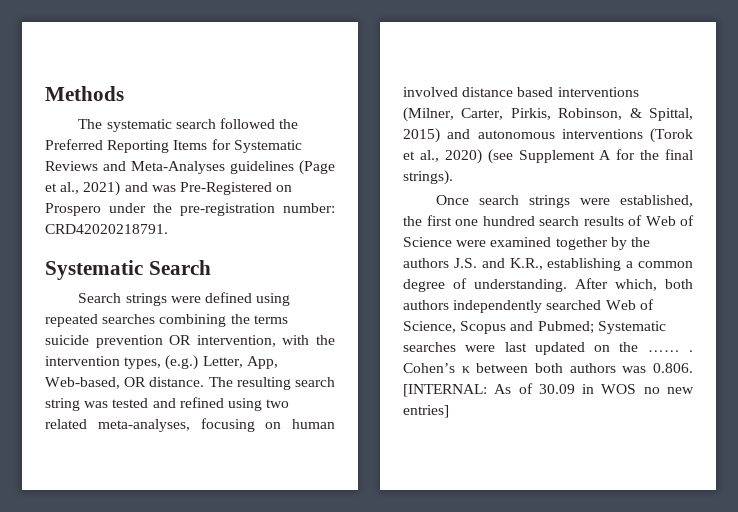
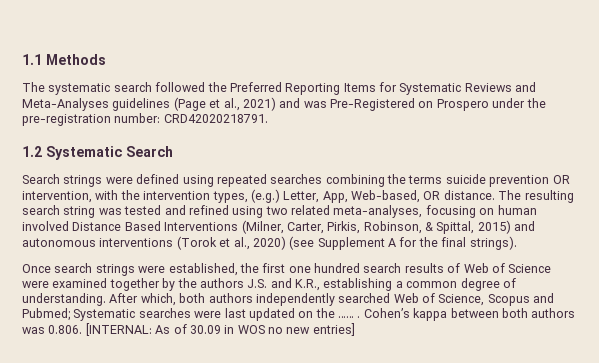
- Methods
+ 1.1 Methods
- Systematic Search
+ 1.2 Systematic Search
- The resulting search string was tested and refined using two related meta-analyses, focusing on human involved distance based interventions (Milner, Carter, Pirkis, Robinson, & Spittal, 2015) and autonomous interventions (Torok et al., 2020) (see Supplement A for the final strings).
+ The resulting search string was tested and refined using two related meta-analyses, focusing on human involved Distance Based Interventions (Milner, Carter, Pirkis, Robinson, & Spittal, 2015) and autonomous interventions (Torok et al., 2020) (see Supplement A for the final strings).
- Cohen’s κ between both authors was 0.806. [INTERNAL: As of 30.09 in WOS no new entries]
+ Cohen’s kappa between both authors was 0.806. [INTERNAL: As of 30.09 in WOS no new entries]

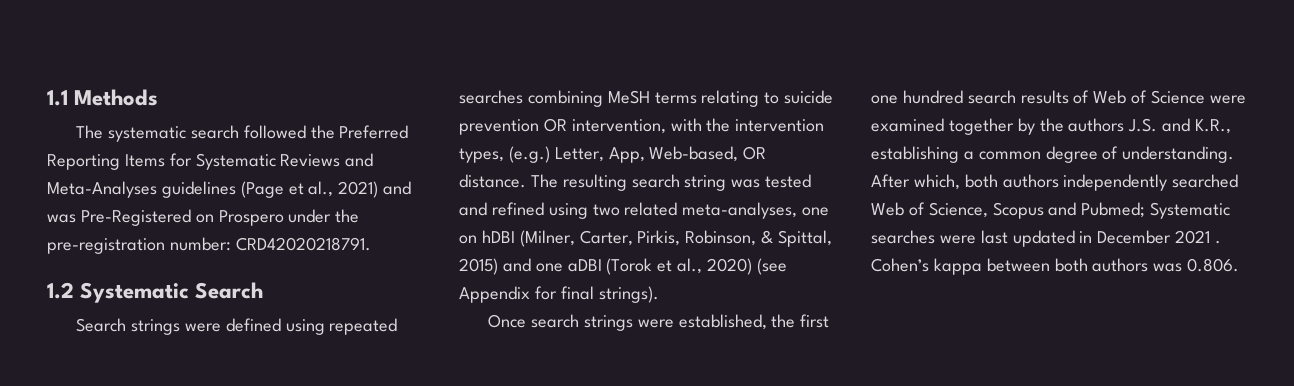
- Search strings were defined using repeated searches combining the terms suicide prevention OR intervention, with the intervention types, (e.g.) Letter, App, Web-based, OR distance.
+ Search strings were defined using repeated searches combining MeSH terms relating to suicide prevention OR intervention, with the intervention types, (e.g.) Letter, App, Web-based, OR distance.
- The resulting search string was tested and refined using two related meta-analyses, focusing on human involved Distance Based Interventions (Milner, Carter, Pirkis, Robinson, & Spittal, 2015) and autonomous interventions (Torok et al., 2020) (see Supplement A for the final strings).
+ The resulting search string was tested and refined using two related meta-analyses, one on hDBI (Milner, Carter, Pirkis, Robinson, & Spittal, 2015) and one aDBI (Torok et al., 2020) (see Appendix for final strings).
- After which, both authors independently searched Web of Science, Scopus and Pubmed; Systematic searches were last updated on the …… .
+ After which, both authors independently searched Web of Science, Scopus and Pubmed; Systematic searches were last updated in December 2021 .
- Cohen’s kappa between both authors was 0.806. [INTERNAL: As of 30.09 in WOS no new entries]
+ Cohen’s kappa between both authors was 0.806.

